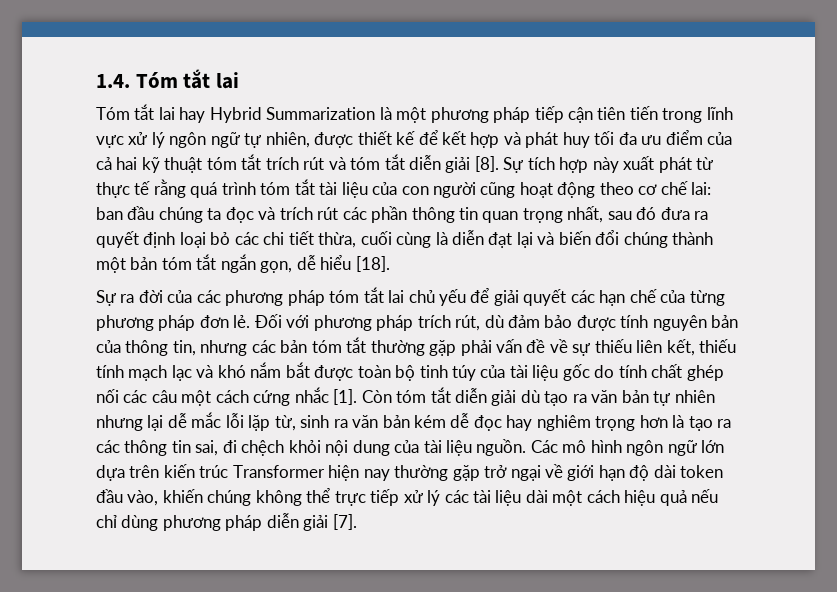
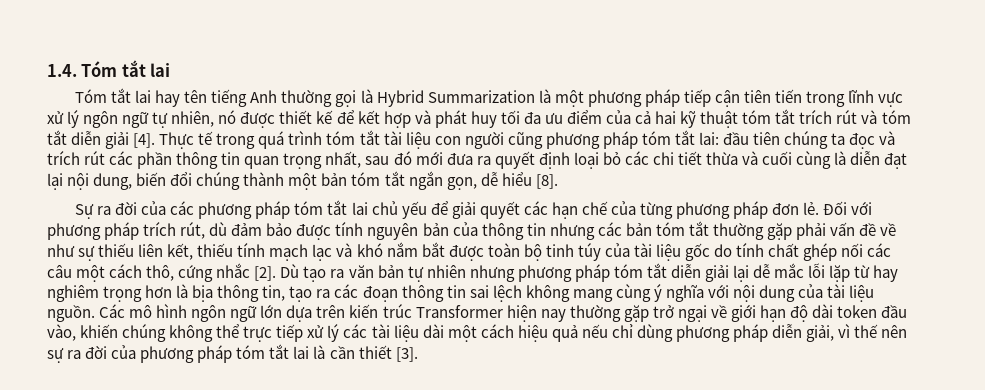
- Tóm tắt lai hay Hybrid Summarization là một phương pháp tiếp cận tiên tiến trong lĩnh vực xử lý ngôn ngữ tự nhiên, được thiết kế để kết hợp và phát huy tối đa ưu điểm của cả hai kỹ thuật tóm tắt trích rút và tóm tắt diễn giải [8]. Sự tích hợp này xuất phát từ thực tế rằng quá trình tóm tắt tài liệu của con người cũng hoạt động theo cơ chế lai: ban đầu chúng ta đọc và trích rút các phần thông tin quan trọng nhất, sau đó đưa ra quyết định loại bỏ các chi tiết thừa, cuối cùng là diễn đạt lại và biến đổi chúng thành một bản tóm tắt ngắn gọn, dễ hiểu [18].
+ Tóm tắt lai hay tên tiếng Anh thường gọi là Hybrid Summarization là một phương pháp tiếp cận tiên tiến trong lĩnh vực xử lý ngôn ngữ tự nhiên, nó được thiết kế để kết hợp và phát huy tối đa ưu điểm của cả hai kỹ thuật tóm tắt trích rút và tóm tắt diễn giải [4]. Thực tế trong quá trình tóm tắt tài liệu con người cũng phương pháp tóm tắt lai: đầu tiên chúng ta đọc và trích rút các phần thông tin quan trọng nhất, sau đó mới đưa ra quyết định loại bỏ các chi tiết thừa và cuối cùng là diễn đạt lại nội dung, biến đổi chúng thành một bản tóm tắt ngắn gọn, dễ hiểu [8].
- Đối với phương pháp trích rút, dù đảm bảo được tính nguyên bản của thông tin, nhưng các bản tóm tắt thường gặp phải vấn đề về sự thiếu liên kết, thiếu tính mạch lạc và khó nắm bắt được toàn bộ tinh túy của tài liệu gốc do tính chất ghép nối các câu một cách cứng nhắc [1]. Còn tóm tắt diễn giải dù tạo ra văn bản tự nhiên nhưng lại dễ mắc lỗi lặp từ, sinh ra văn bản kém dễ đọc hay nghiêm trọng hơn là tạo ra các thông tin sai, đi chệch khỏi nội dung của tài liệu nguồn.
+ Đối với phương pháp trích rút, dù đảm bảo được tính nguyên bản của thông tin nhưng các bản tóm tắt thường gặp phải vấn đề về như sự thiếu liên kết, thiếu tính mạch lạc và khó nắm bắt được toàn bộ tinh túy của tài liệu gốc do tính chất ghép nối các câu một cách thô, cứng nhắc [2]. Dù tạo ra văn bản tự nhiên nhưng phương pháp tóm tắt diễn giải lại dễ mắc lỗi lặp từ hay nghiêm trọng hơn là bịa thông tin, tạo ra các đoạn thông tin sai lệch không mang cùng ý nghĩa với nội dung của tài liệu nguồn.
- Các mô hình ngôn ngữ lớn dựa trên kiến trúc Transformer hiện nay thường gặp trở ngại về giới hạn độ dài token đầu vào, khiến chúng không thể trực tiếp xử lý các tài liệu dài một cách hiệu quả nếu chỉ dùng phương pháp diễn giải [7].
+ Các mô hình ngôn ngữ lớn dựa trên kiến trúc Transformer hiện nay thường gặp trở ngại về giới hạn độ dài token đầu vào, khiến chúng không thể trực tiếp xử lý các tài liệu dài một cách hiệu quả nếu chỉ dùng phương pháp diễn giải, vì thế nên sự ra đời của phương pháp tóm tắt lai là cần thiết [3].

